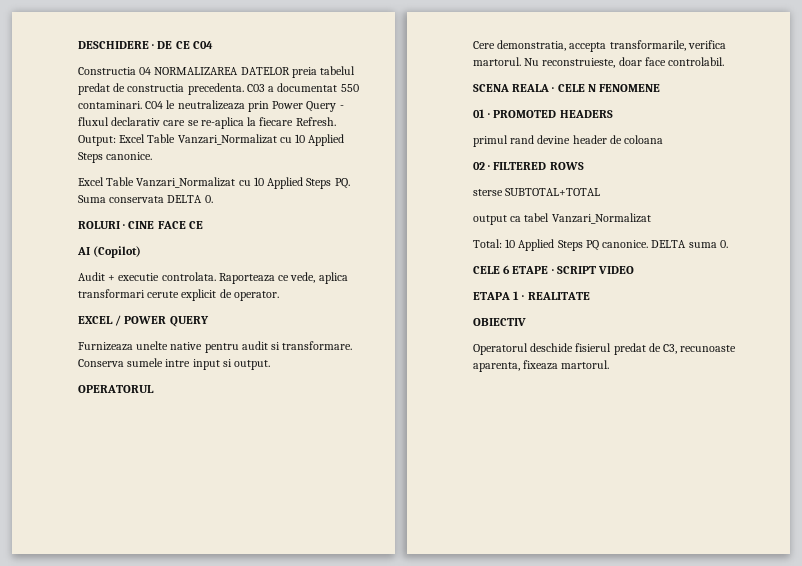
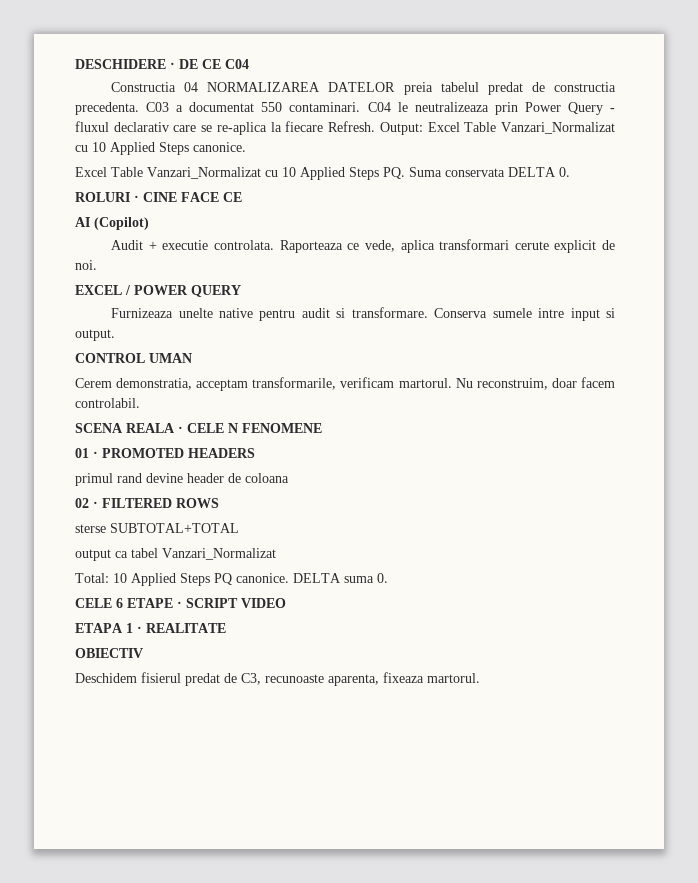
- Raporteaza ce vede, aplica transformari cerute explicit de operator.
+ Raporteaza ce vede, aplica transformari cerute explicit de noi.
- OPERATORUL
- Cere demonstratia, accepta transformarile, verifica martorul. Nu reconstruieste, doar face controlabil.
+ CONTROL UMAN
+ Cerem demonstratia, acceptam transformarile, verificam martorul. Nu reconstruim, doar facem controlabil.
- Operatorul deschide fisierul predat de C3, recunoaste aparenta, fixeaza martorul.
+ Deschidem fisierul predat de C3, recunoaste aparenta, fixeaza martorul.

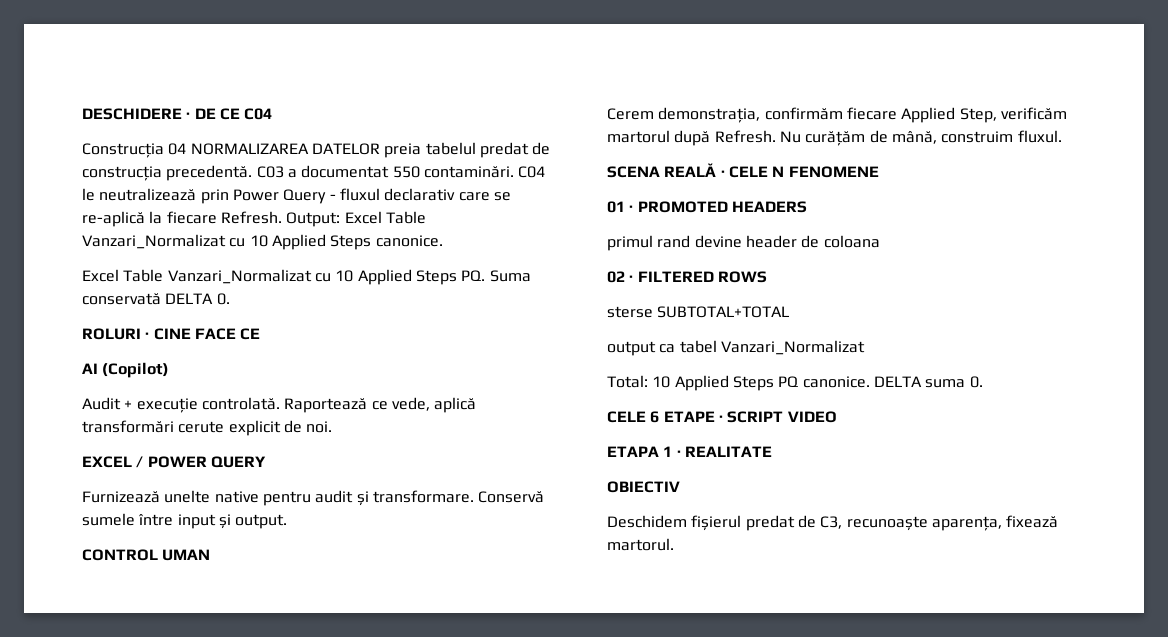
- Constructia 04 NORMALIZAREA DATELOR preia tabelul predat de constructia precedenta.
+ Construcția 04 NORMALIZAREA DATELOR preia tabelul predat de construcția precedentă.
- C03 a documentat 550 contaminari.
+ C03 a documentat 550 contaminări.
- C04 le neutralizeaza prin Power Query - fluxul declarativ care se re-aplica la fiecare Refresh.
+ C04 le neutralizează prin Power Query - fluxul declarativ care se re-aplică la fiecare Refresh.
- Excel Table Vanzari_Normalizat cu 10 Applied Steps PQ. Suma conservata DELTA 0.
+ Excel Table Vanzari_Normalizat cu 10 Applied Steps PQ. Suma conservată DELTA 0.
- Audit + executie controlata. Raporteaza ce vede, aplica transformari cerute explicit de noi.
+ Audit + execuție controlată. Raportează ce vede, aplică transformări cerute explicit de noi.
- Furnizeaza unelte native pentru audit si transformare. Conserva sumele intre input si output.
+ Furnizează unelte native pentru audit și transformare. Conservă sumele între input și output.
  CONTROL UMAN
- Cerem demonstratia, acceptam transformarile, verificam martorul. Nu reconstruim, doar facem controlabil.
+ Cerem demonstrația, confirmăm fiecare Applied Step, verificăm martorul după Refresh. Nu curățăm de mână, construim fluxul.
- SCENA REALA · CELE N FENOMENE
+ SCENA REALĂ · CELE N FENOMENE
- Deschidem fisierul predat de C3, recunoaste aparenta, fixeaza martorul.
+ Deschidem fișierul predat de C3, recunoaște aparența, fixează martorul.

